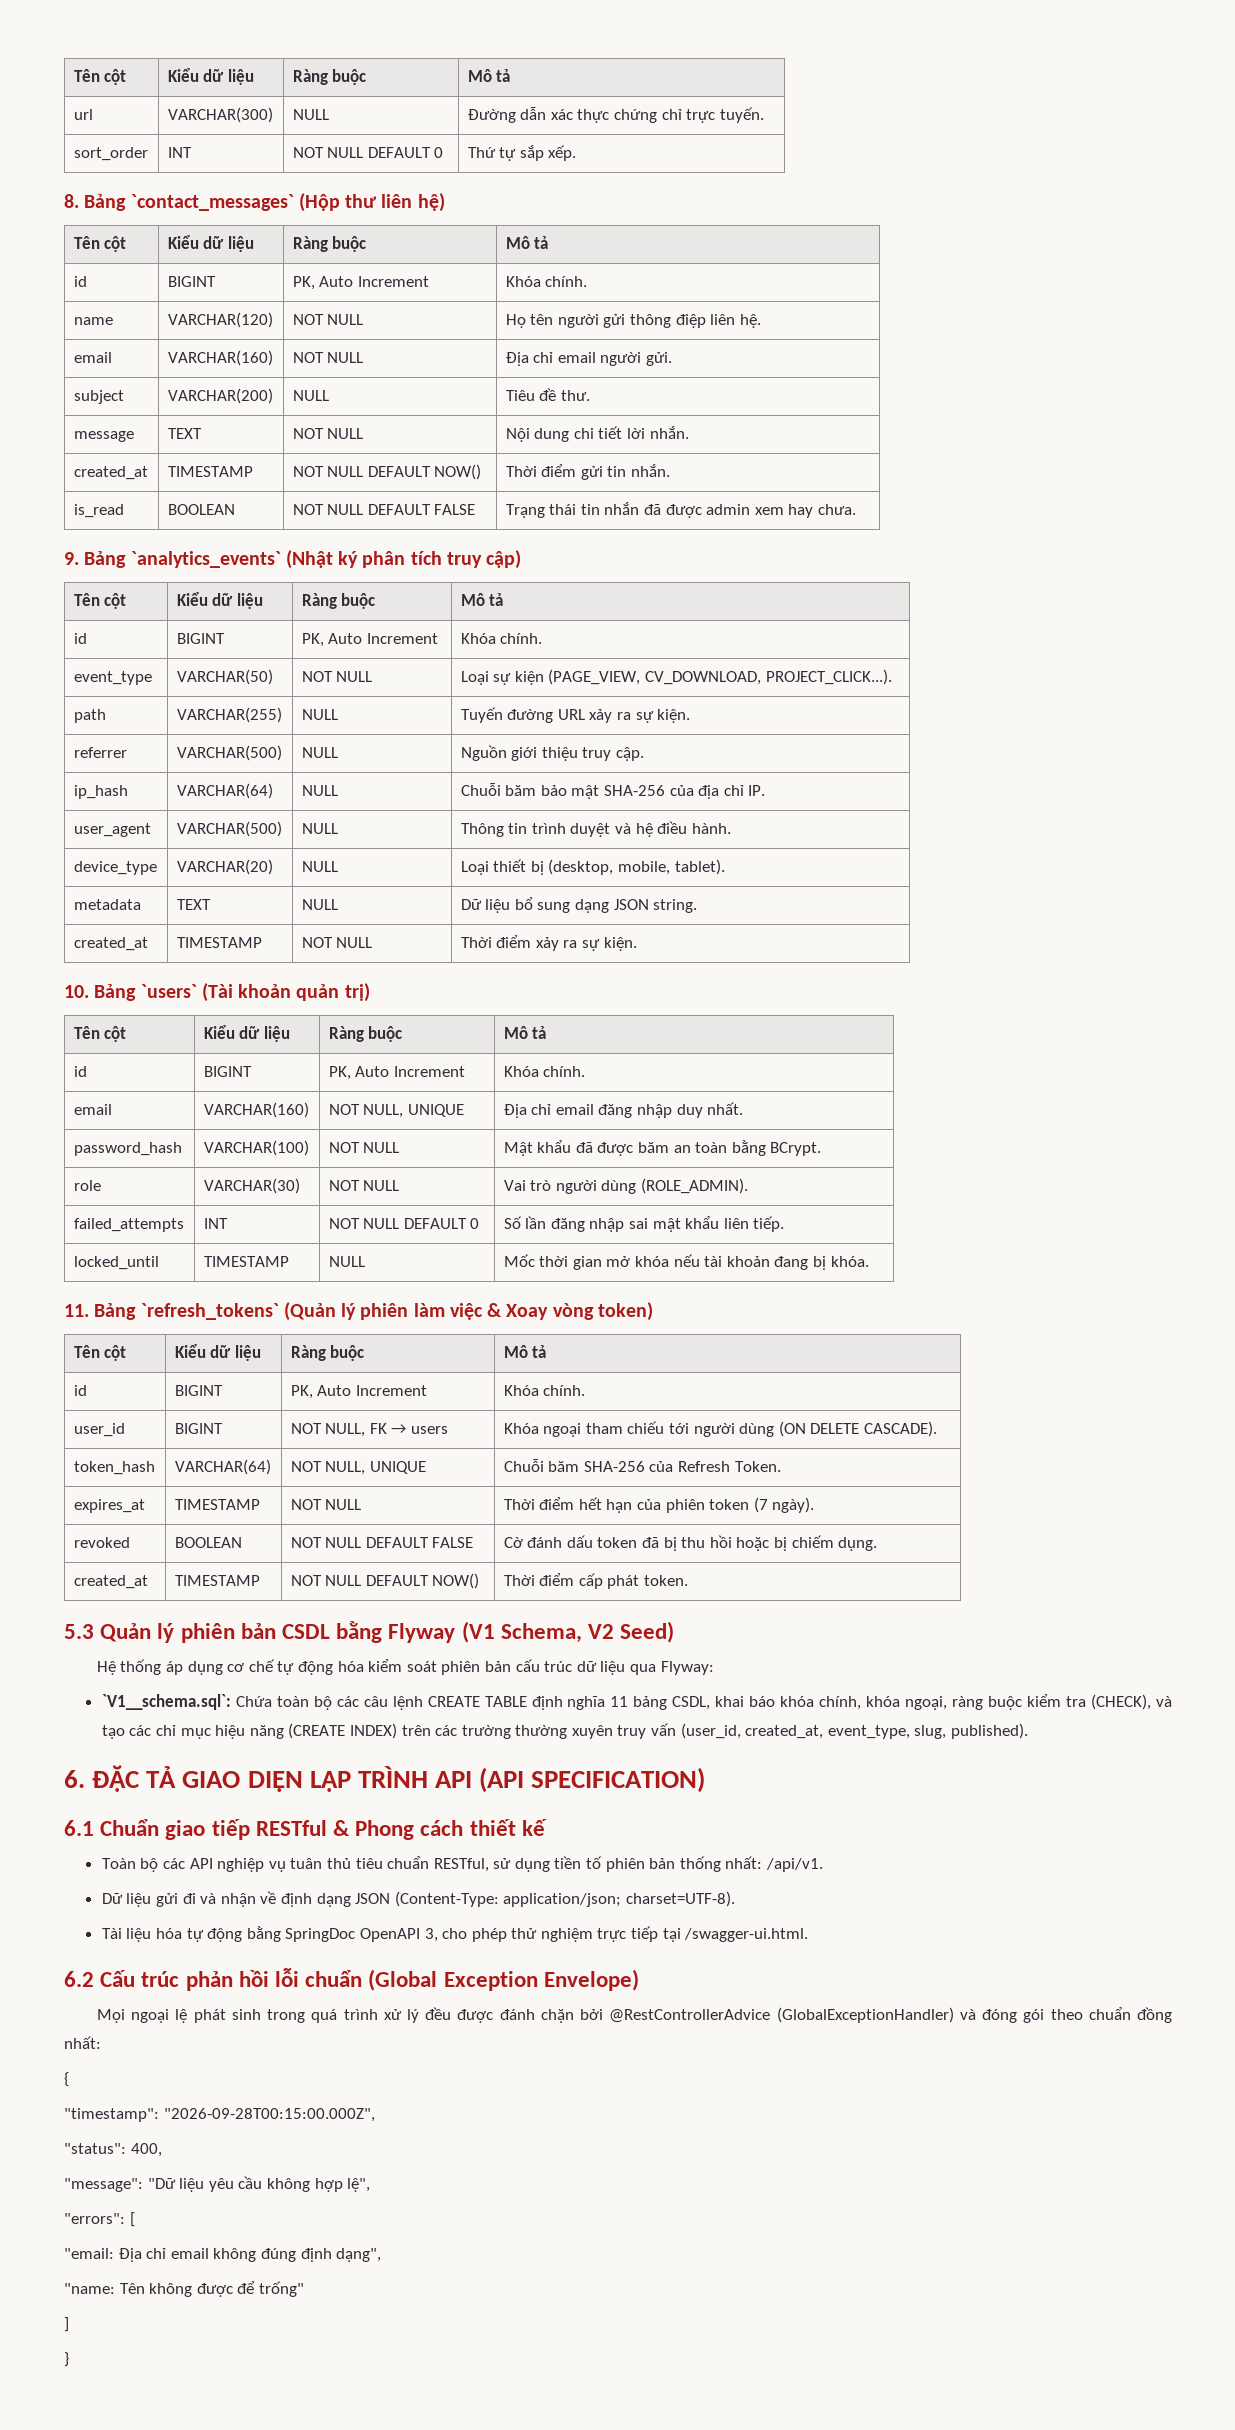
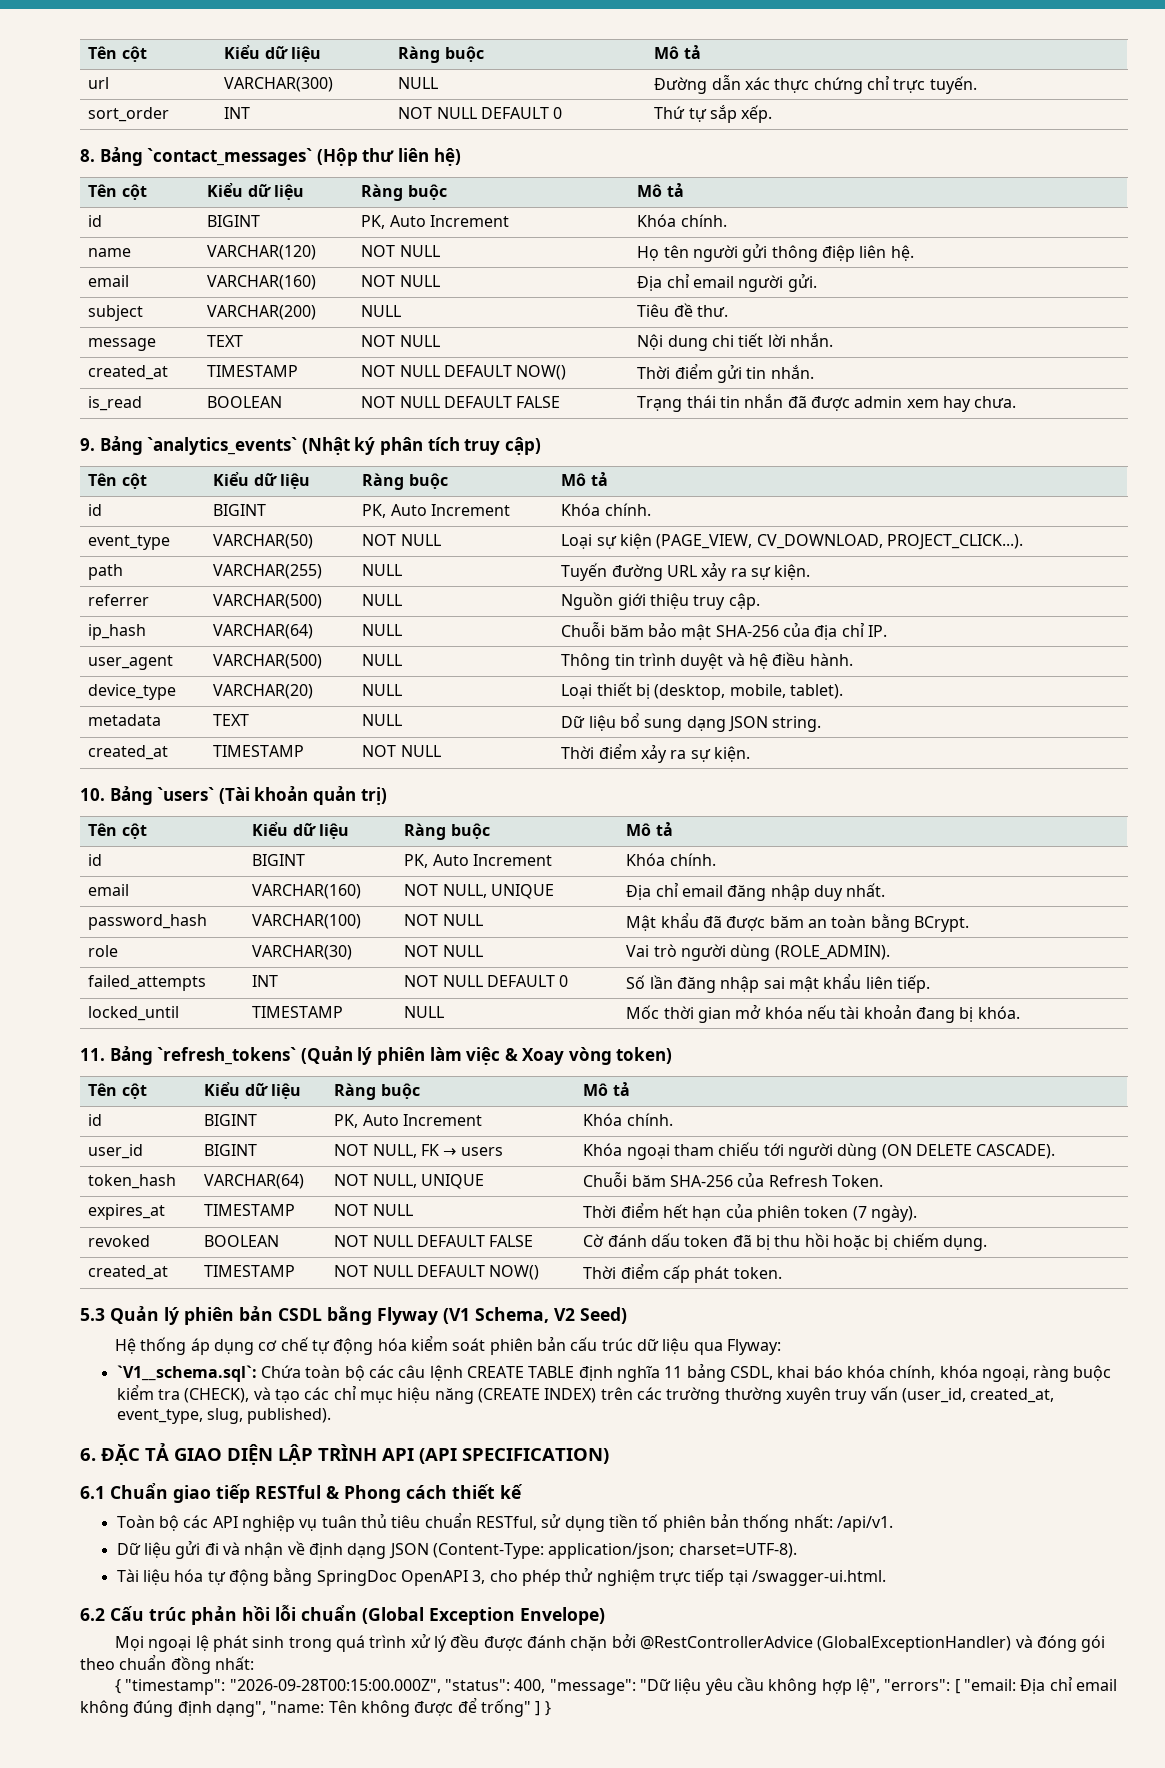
- {
- "timestamp": "2026-09-28T00:15:00.000Z",
- "status": 400,
- "message": "Dữ liệu yêu cầu không hợp lệ",
- "errors": [
- "email: Địa chỉ email không đúng định dạng",
- "name: Tên không được để trống"
- ]
- }
+ { "timestamp": "2026-09-28T00:15:00.000Z", "status": 400, "message": "Dữ liệu yêu cầu không hợp lệ", "errors": [ "email: Địa chỉ email không đúng định dạng", "name: Tên không được để trống" ] }

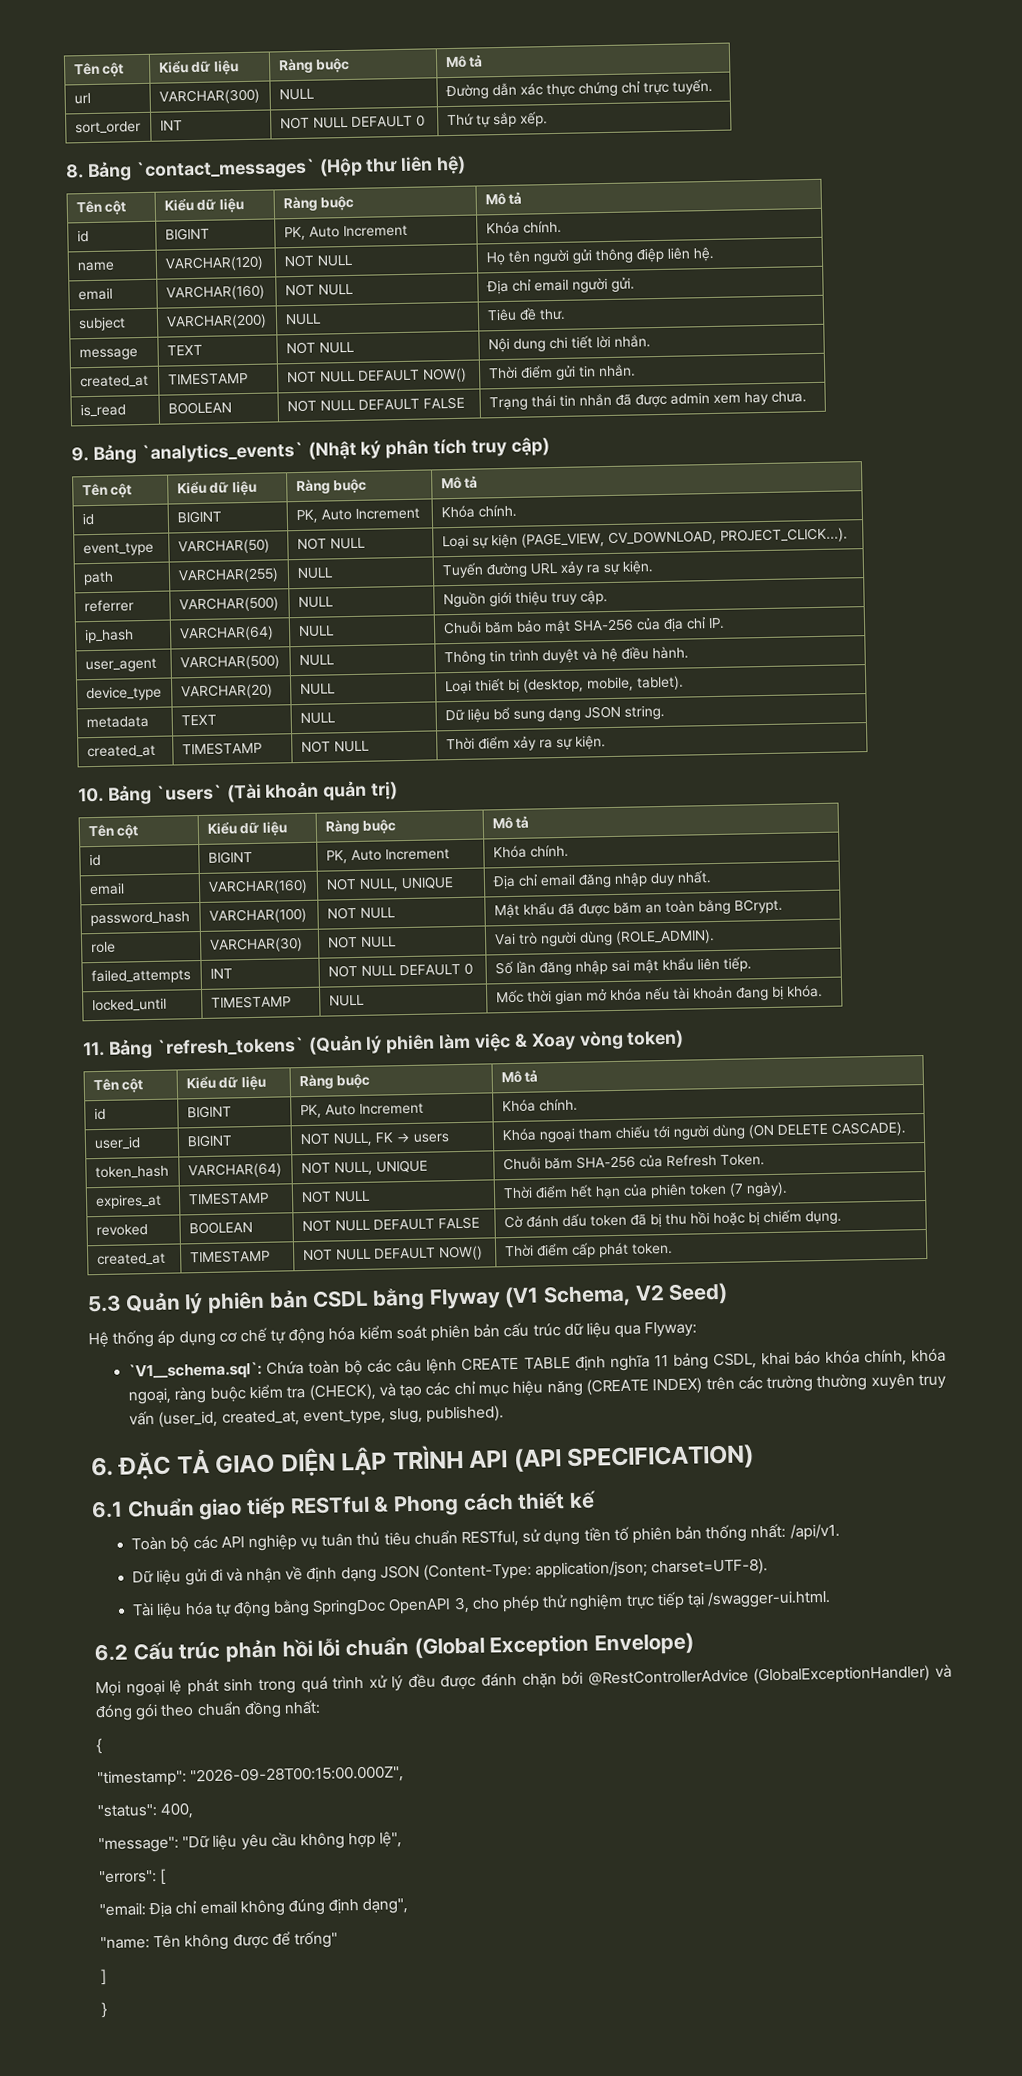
- { "timestamp": "2026-09-28T00:15:00.000Z", "status": 400, "message": "Dữ liệu yêu cầu không hợp lệ", "errors": [ "email: Địa chỉ email không đúng định dạng", "name: Tên không được để trống" ] }
+ {
+ "timestamp": "2026-09-28T00:15:00.000Z",
+ "status": 400,
+ "message": "Dữ liệu yêu cầu không hợp lệ",
+ "errors": [
+ "email: Địa chỉ email không đúng định dạng",
+ "name: Tên không được để trống"
+ ]
+ }

